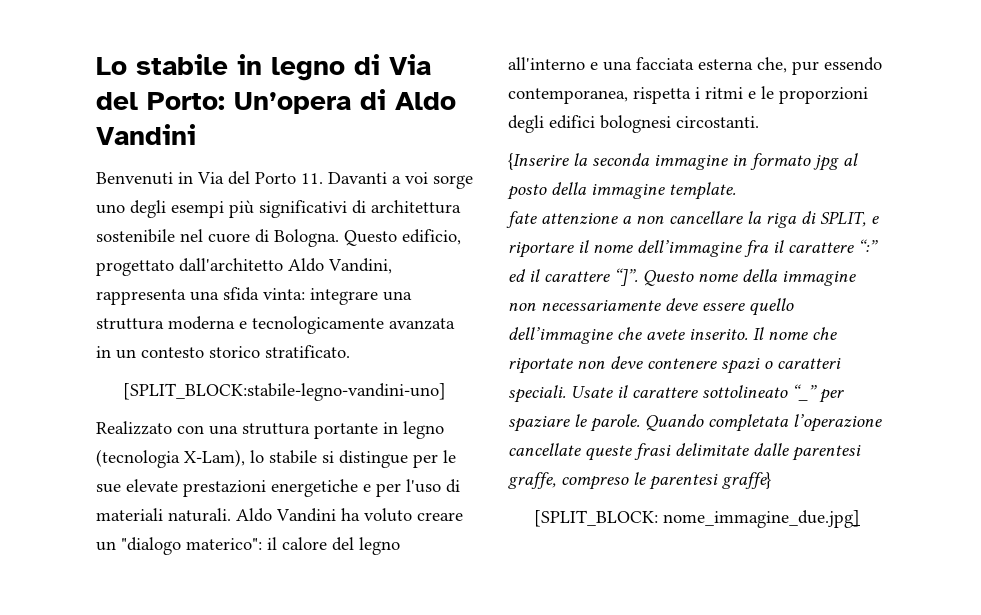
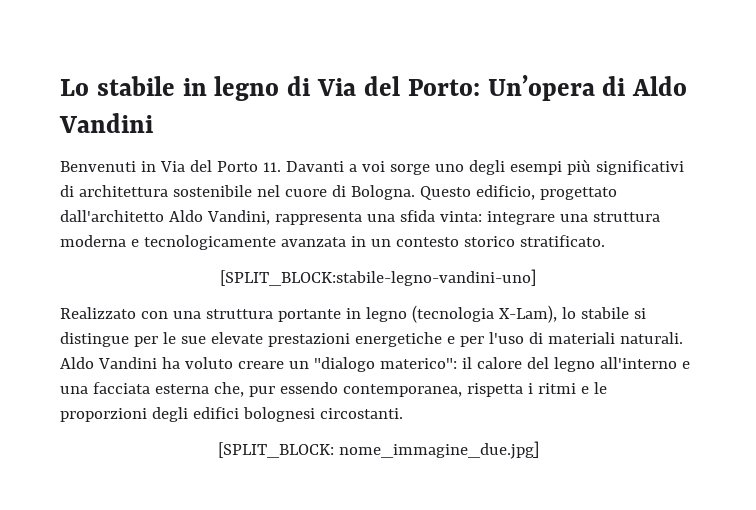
- {Inserire la seconda immagine in formato jpg al posto della immagine template.
- fate attenzione a non cancellare la riga di SPLIT, e riportare il nome dell’immagine fra il carattere “:” ed il carattere “]”. Questo nome della immagine non necessariamente deve essere quello dell’immagine che avete inserito. Il nome che riportate non deve contenere spazi o caratteri speciali. Usate il carattere sottolineato “_” per spaziare le parole. Quando completata l’operazione cancellate queste frasi delimitate dalle parentesi graffe, compreso le parentesi graffe}

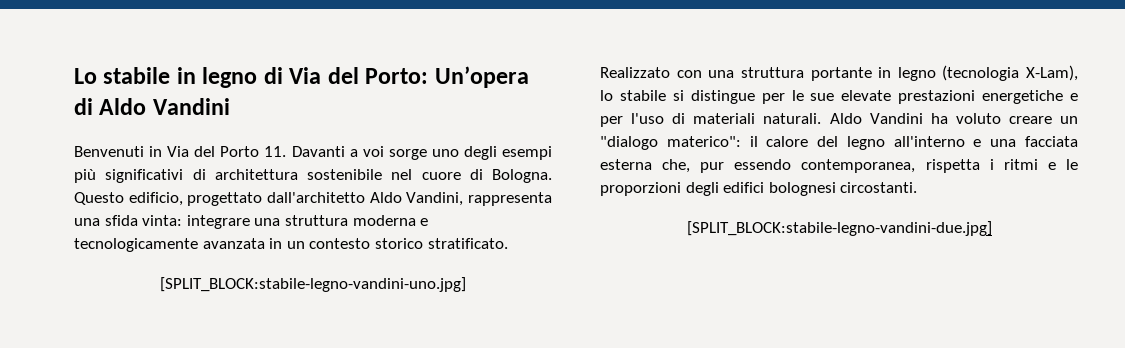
- [SPLIT_BLOCK:stabile-legno-vandini-uno]
+ [SPLIT_BLOCK:stabile-legno-vandini-uno.jpg]
- [SPLIT_BLOCK: nome_immagine_due.jpg]
+ [SPLIT_BLOCK:stabile-legno-vandini-due.jpg]

